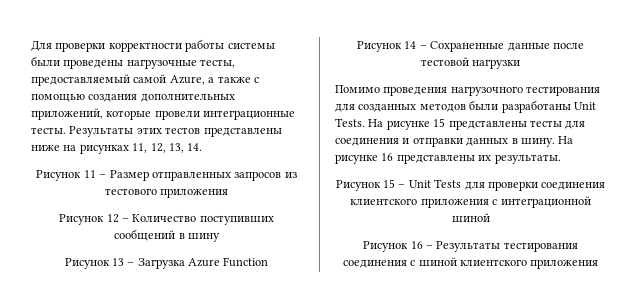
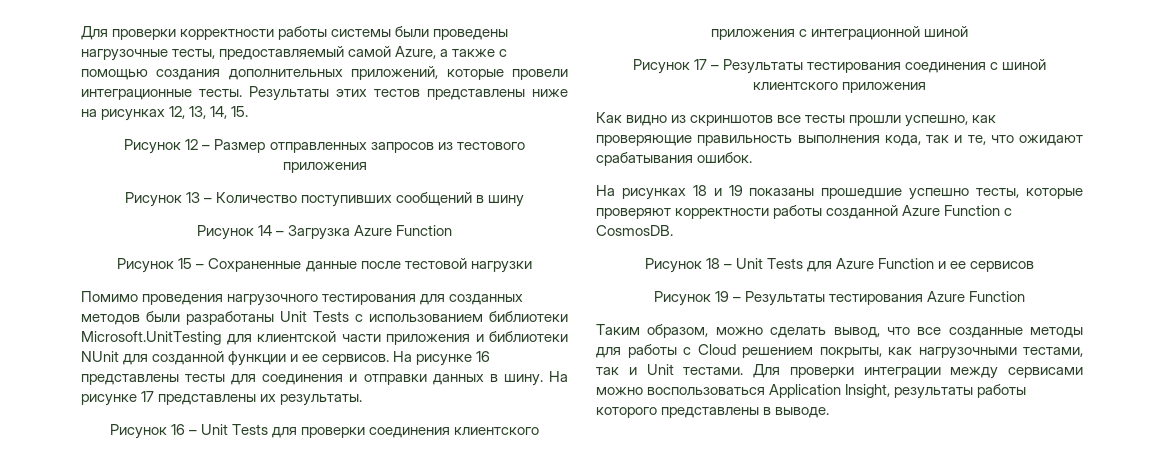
- Результаты этих тестов представлены ниже на рисунках 11, 12, 13, 14.
- Рисунок 11 – Размер отправленных запросов из тестового приложения
+ Результаты этих тестов представлены ниже на рисунках 12, 13, 14, 15.
+ Рисунок 12 – Размер отправленных запросов из тестового приложения
- Рисунок 12 – Количество поступивших сообщений в шину
+ Рисунок 13 – Количество поступивших сообщений в шину
- Рисунок 13 – Загрузка Azure Function
+ Рисунок 14 – Загрузка Azure Function
- Рисунок 14 – Сохраненные данные после тестовой нагрузки
+ Рисунок 15 – Сохраненные данные после тестовой нагрузки
- Помимо проведения нагрузочного тестирования для созданных методов были разработаны Unit Tests. На рисунке 15 представлены тесты для соединения и отправки данных в шину.
+ Помимо проведения нагрузочного тестирования для созданных методов были разработаны Unit Tests с использованием библиотеки Microsoft.UnitTesting для клиентской части приложения и библиотеки NUnit для созданной функции и ее сервисов. На рисунке 16 представлены тесты для соединения и отправки данных в шину.
- На рисунке 16 представлены их результаты.
+ На рисунке 17 представлены их результаты.
- Рисунок 15 – Unit Tests для проверки соединения клиентского приложения с интеграционной шиной
+ Рисунок 16 – Unit Tests для проверки соединения клиентского приложения с интеграционной шиной
- Рисунок 16 – Результаты тестирования соединения с шиной клиентского приложения
+ Рисунок 17 – Результаты тестирования соединения с шиной клиентского приложения
+ Как видно из скриншотов все тесты прошли успешно, как проверяющие правильность выполнения кода, так и те, что ожидают срабатывания ошибок.
+ На рисунках 18 и 19 показаны прошедшие успешно тесты, которые проверяют корректности работы созданной Azure Function с CosmosDB.
+ Рисунок 18 – Unit Tests для Azure Function и ее сервисов
+ Рисунок 19 – Результаты тестирования Azure Function
+ Таким образом, можно сделать вывод, что все созданные методы для работы с Cloud решением покрыты, как нагрузочными тестами, так и Unit тестами. Для проверки интеграции между сервисами можно воспользоваться Application Insight, результаты работы которого представлены в выводе.

